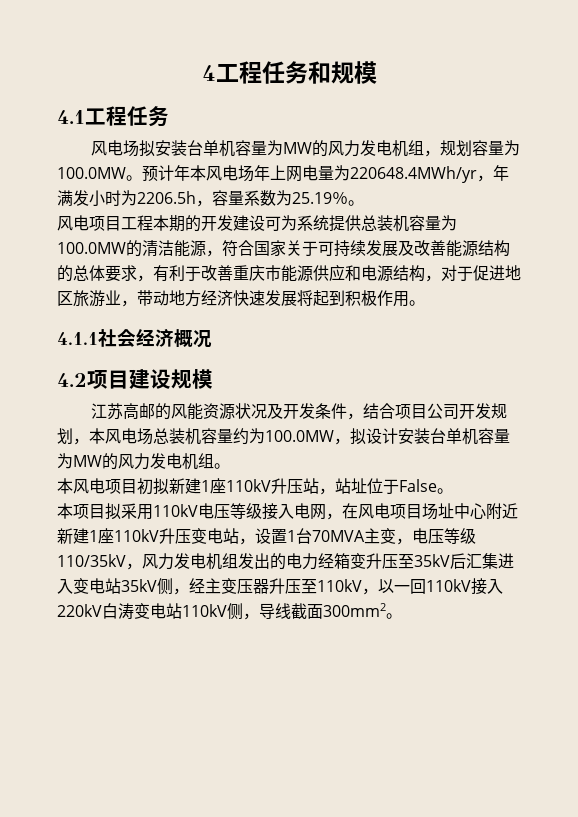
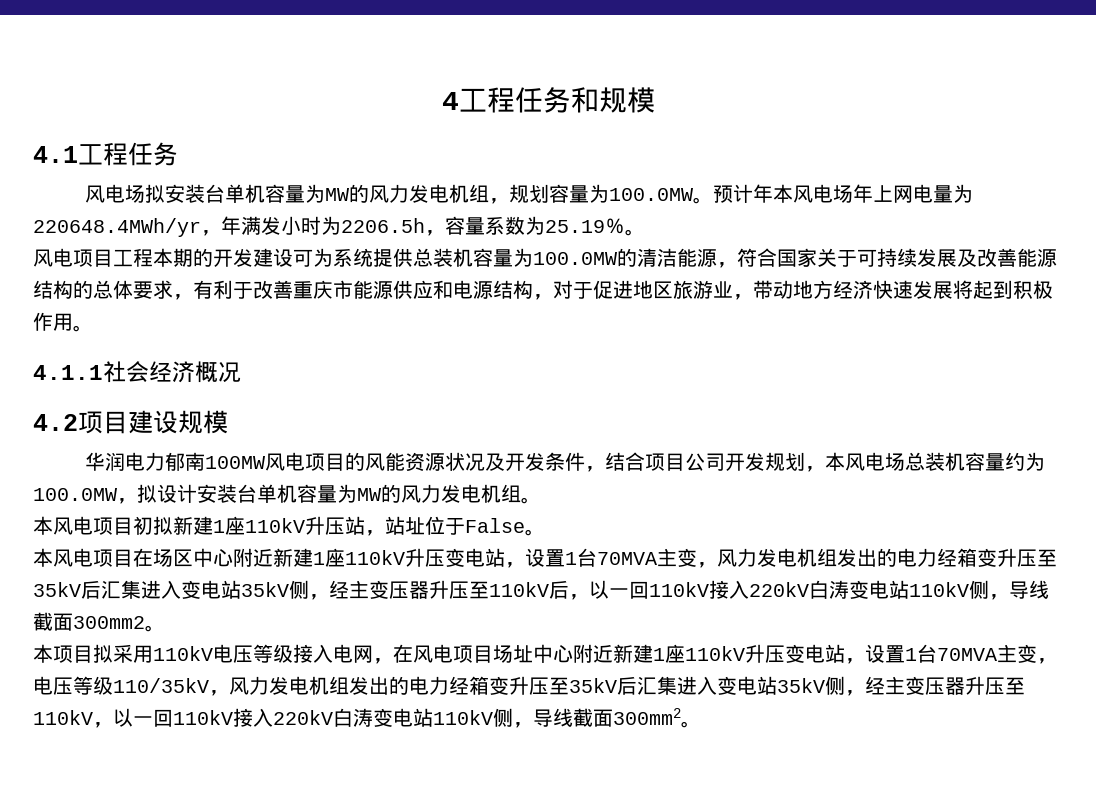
- 江苏高邮的风能资源状况及开发条件，结合项目公司开发规划，本风电场总装机容量约为100.0MW，拟设计安装台单机容量为MW的风力发电机组。
+ 华润电力郁南100MW风电项目的风能资源状况及开发条件，结合项目公司开发规划，本风电场总装机容量约为100.0MW，拟设计安装台单机容量为MW的风力发电机组。
+ 本风电项目在场区中心附近新建1座110kV升压变电站，设置1台70MVA主变，风力发电机组发出的电力经箱变升压至35kV后汇集进入变电站35kV侧，经主变压器升压至110kV后，以一回110kV接入220kV白涛变电站110kV侧，导线截面300mm2。

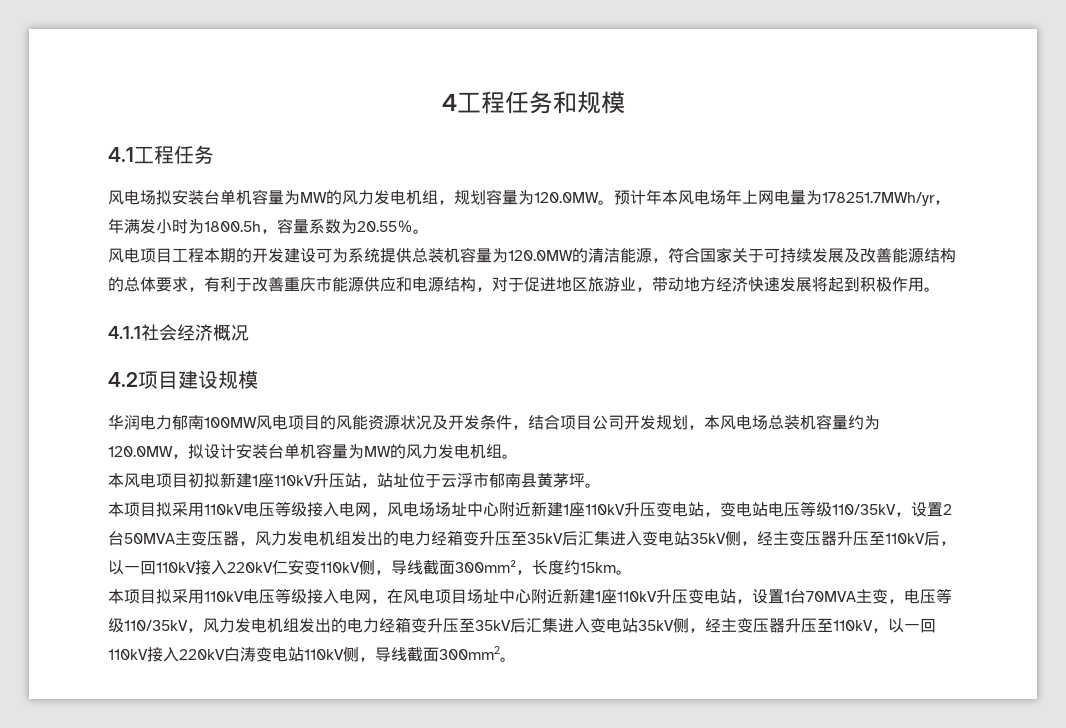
- 风电场拟安装台单机容量为MW的风力发电机组，规划容量为100.0MW。
+ 风电场拟安装台单机容量为MW的风力发电机组，规划容量为120.0MW。
- 预计年本风电场年上网电量为220648.4MWh/yr，年满发小时为2206.5h，容量系数为25.19％。
+ 预计年本风电场年上网电量为178251.7MWh/yr，年满发小时为1800.5h，容量系数为20.55％。
- 风电项目工程本期的开发建设可为系统提供总装机容量为100.0MW的清洁能源，符合国家关于可持续发展及改善能源结构的总体要求，有利于改善重庆市能源供应和电源结构，对于促进地区旅游业，带动地方经济快速发展将起到积极作用。
+ 风电项目工程本期的开发建设可为系统提供总装机容量为120.0MW的清洁能源，符合国家关于可持续发展及改善能源结构的总体要求，有利于改善重庆市能源供应和电源结构，对于促进地区旅游业，带动地方经济快速发展将起到积极作用。
- 华润电力郁南100MW风电项目的风能资源状况及开发条件，结合项目公司开发规划，本风电场总装机容量约为100.0MW，拟设计安装台单机容量为MW的风力发电机组。
+ 华润电力郁南100MW风电项目的风能资源状况及开发条件，结合项目公司开发规划，本风电场总装机容量约为120.0MW，拟设计安装台单机容量为MW的风力发电机组。
- 本风电项目初拟新建1座110kV升压站，站址位于False。
- 本风电项目在场区中心附近新建1座110kV升压变电站，设置1台70MVA主变，风力发电机组发出的电力经箱变升压至35kV后汇集进入变电站35kV侧，经主变压器升压至110kV后，以一回110kV接入220kV白涛变电站110kV侧，导线截面300mm2。
+ 本风电项目初拟新建1座110kV升压站，站址位于云浮市郁南县黄茅坪。
+ 本项目拟采用110kV电压等级接入电网，风电场场址中心附近新建1座110kV升压变电站，变电站电压等级110/35kV，设置2台50MVA主变压器，风力发电机组发出的电力经箱变升压至35kV后汇集进入变电站35kV侧，经主变压器升压至110kV后，以一回110kV接入220kV仁安变110kV侧，导线截面300mm²，长度约15km。

